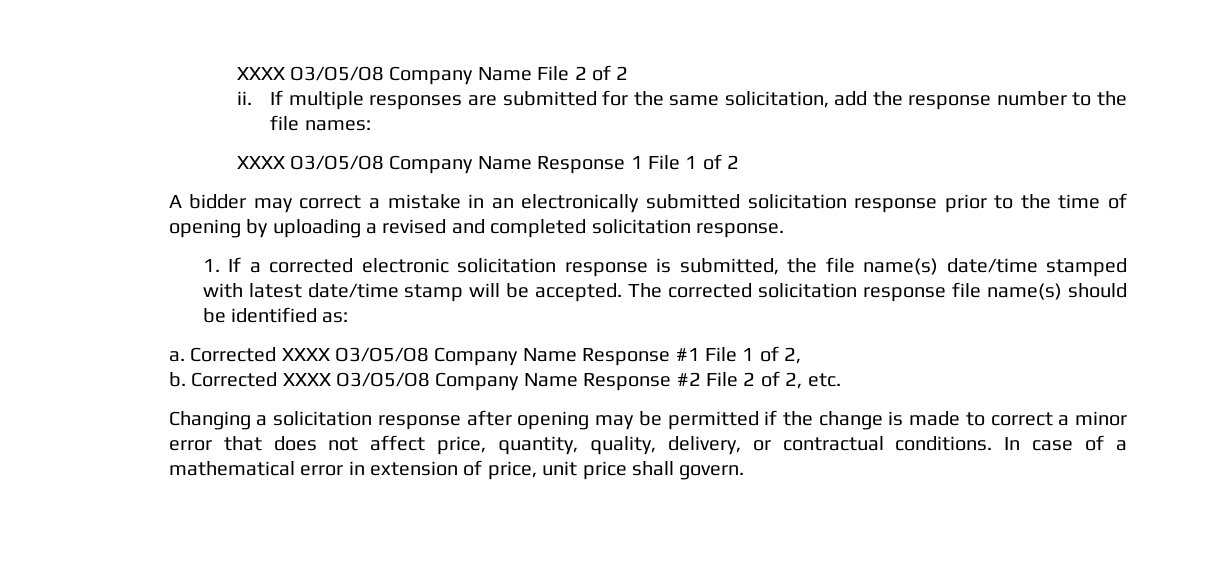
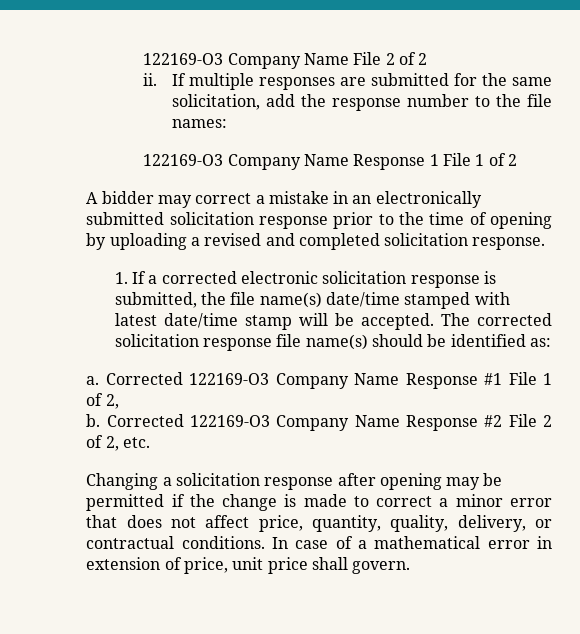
- XXXX O3/O5/O8 Company Name File 2 of 2
+ 122169-O3 Company Name File 2 of 2
- XXXX O3/O5/O8 Company Name Response 1 File 1 of 2
+ 122169-O3 Company Name Response 1 File 1 of 2
- Corrected XXXX O3/O5/O8 Company Name Response #1 File 1 of 2,
+ Corrected 122169-O3 Company Name Response #1 File 1 of 2,
- Corrected XXXX O3/O5/O8 Company Name Response #2 File 2 of 2, etc.
+ Corrected 122169-O3 Company Name Response #2 File 2 of 2, etc.

